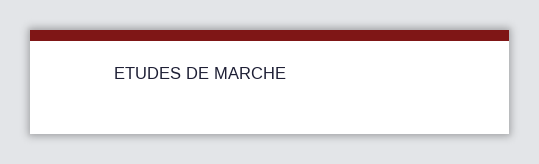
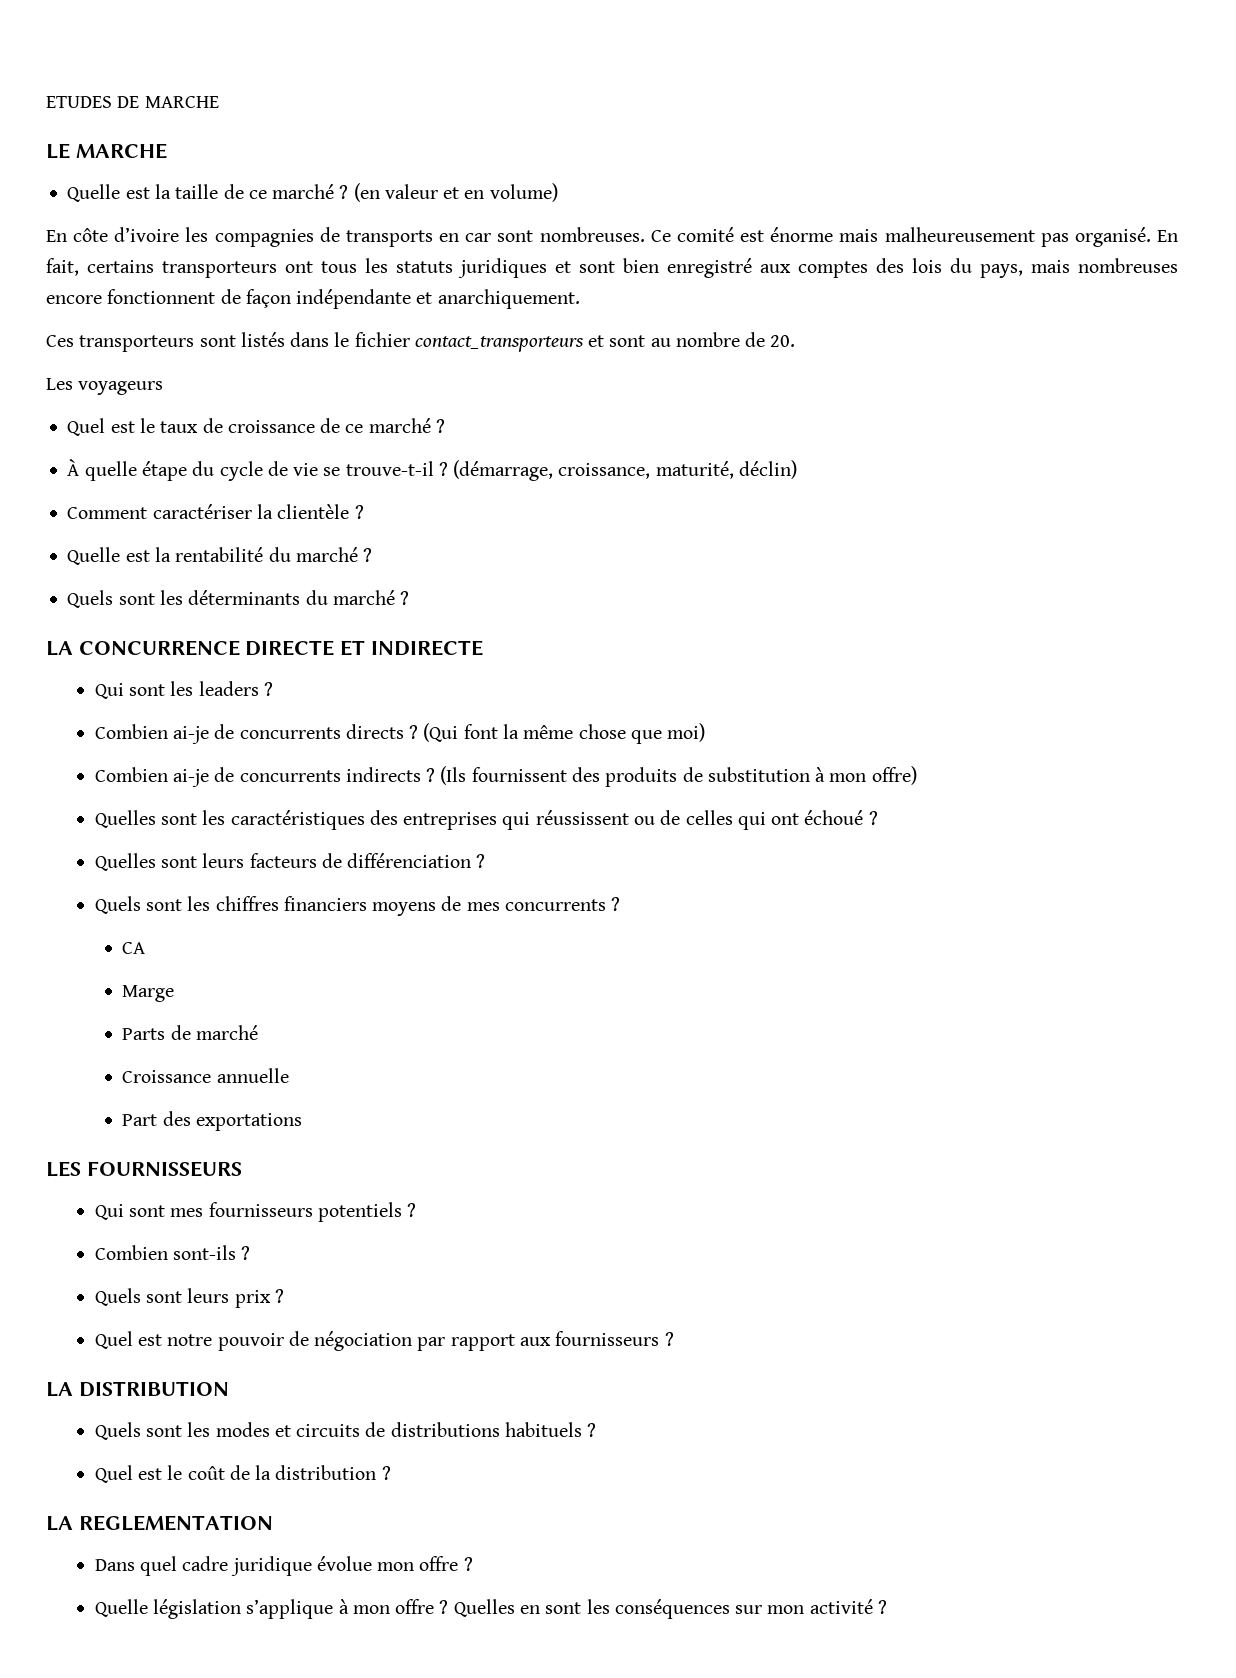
+ LE MARCHE
+ Quelle est la taille de ce marché ? (en valeur et en volume)
+ En côte d’ivoire les compagnies de transports en car sont nombreuses. Ce comité est énorme mais malheureusement pas organisé. En fait, certains transporteurs ont tous les statuts juridiques et sont bien enregistré aux comptes des lois du pays, mais nombreuses encore fonctionnent de façon indépendante et anarchiquement.
+ Ces transporteurs sont listés dans le fichier contact_transporteurs et sont au nombre de 20.
+ Les voyageurs
+ Quel est le taux de croissance de ce marché ?
+ À quelle étape du cycle de vie se trouve-t-il ? (démarrage, croissance, maturité, déclin)
+ Comment caractériser la clientèle ?
+ Quelle est la rentabilité du marché ?
+ Quels sont les déterminants du marché ?
+ LA CONCURRENCE DIRECTE ET INDIRECTE
+ Qui sont les leaders ?
+ Combien ai-je de concurrents directs ? (Qui font la même chose que moi)
+ Combien ai-je de concurrents indirects ? (Ils fournissent des produits de substitution à mon offre)
+ Quelles sont les caractéristiques des entreprises qui réussissent ou de celles qui ont échoué ?
+ Quelles sont leurs facteurs de différenciation ?
+ Quels sont les chiffres financiers moyens de mes concurrents ?
+ CA
+ Marge
+ Parts de marché
+ Croissance annuelle
+ Part des exportations
+ LES FOURNISSEURS
+ Qui sont mes fournisseurs potentiels ?
+ Combien sont-ils ?
+ Quels sont leurs prix ?
+ Quel est notre pouvoir de négociation par rapport aux fournisseurs ?
+ LA DISTRIBUTION
+ Quels sont les modes et circuits de distributions habituels ?
+ Quel est le coût de la distribution ?
+ LA REGLEMENTATION
+ Dans quel cadre juridique évolue mon offre ?
+ Quelle législation s’applique à mon offre ? Quelles en sont les conséquences sur mon activité ?

